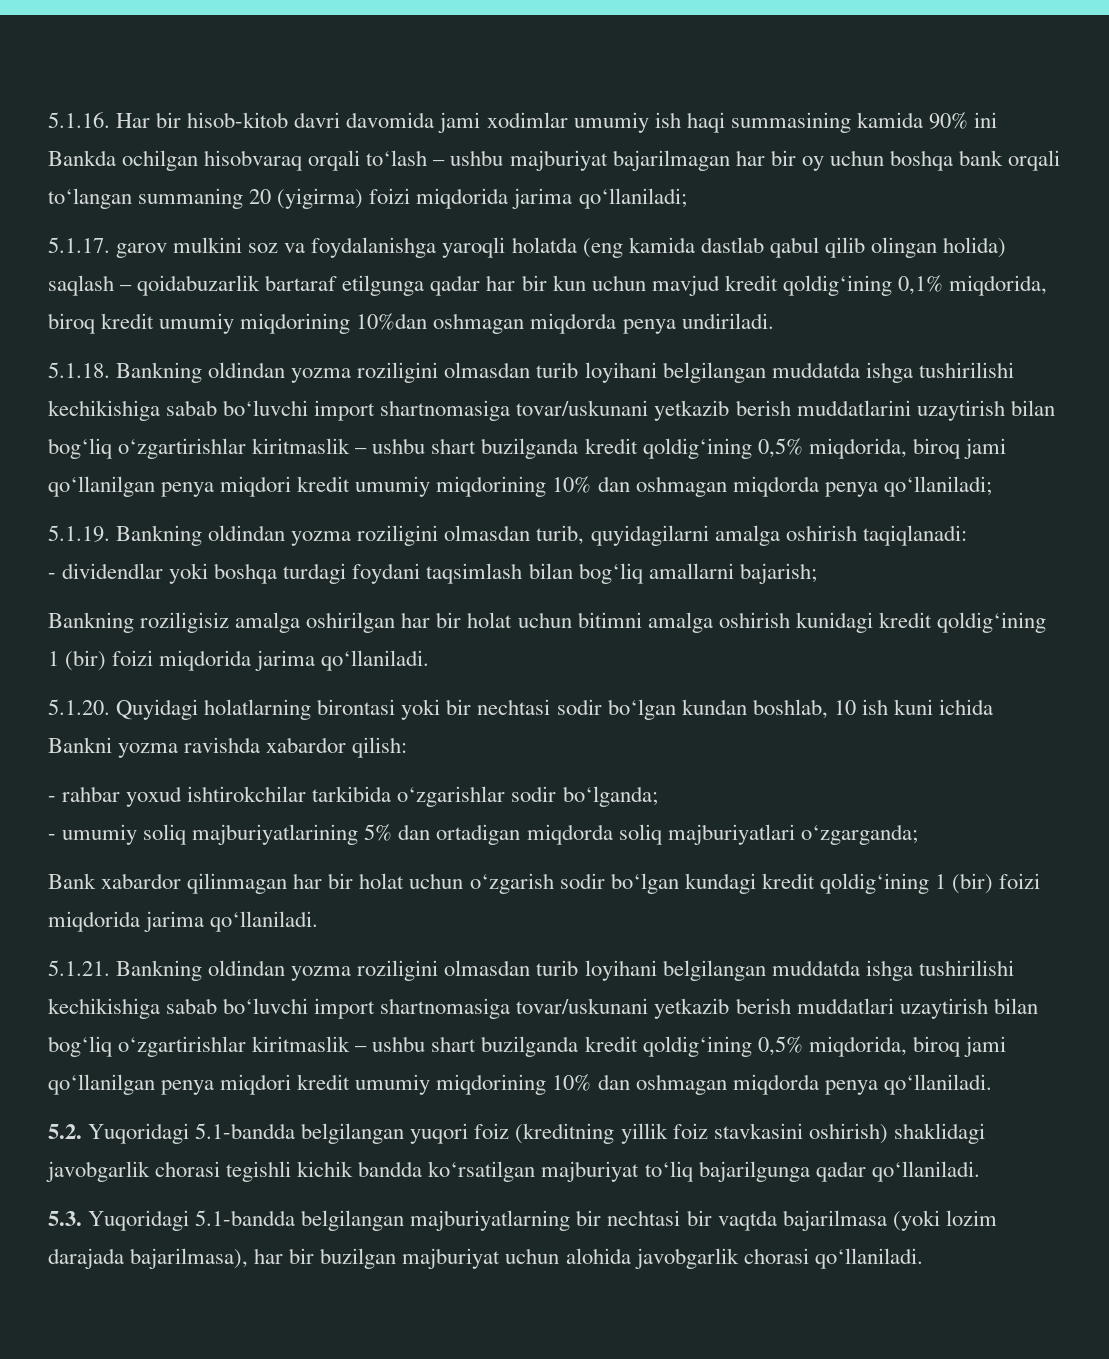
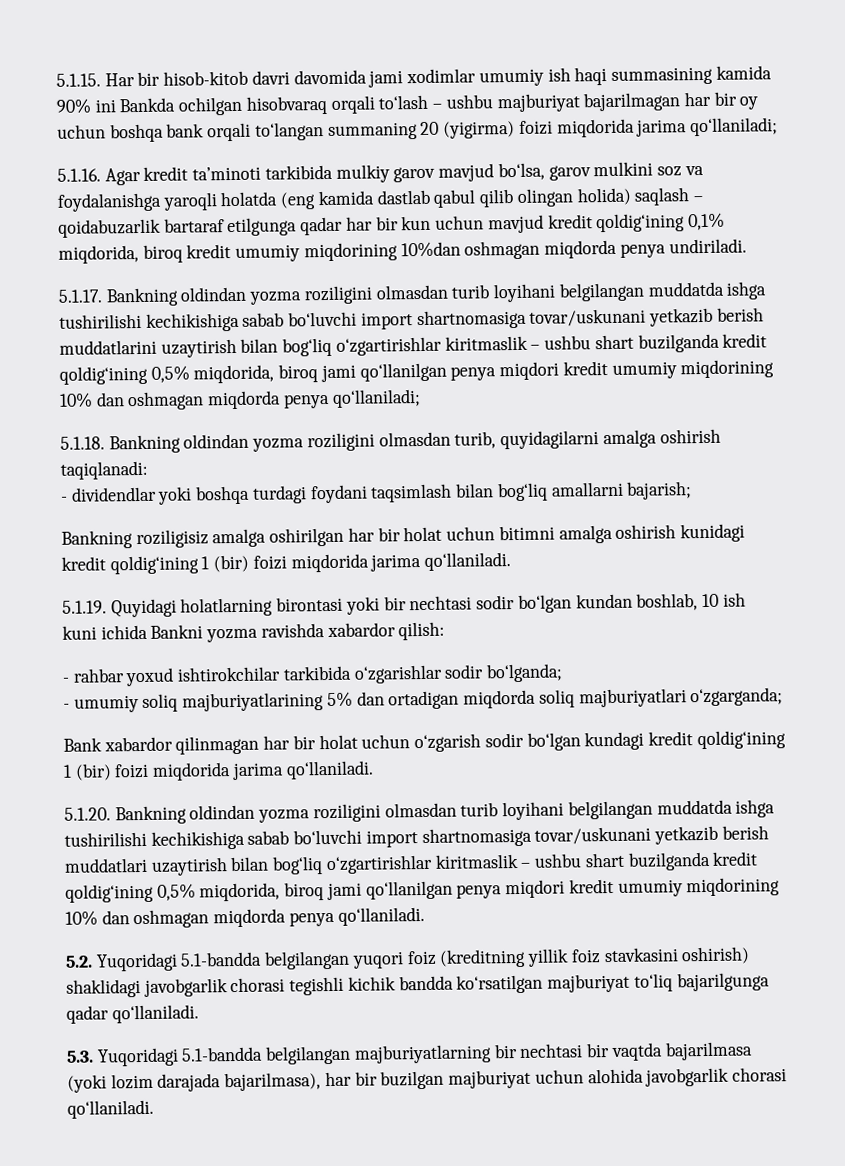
- 5.1.16. Har bir hisob-kitob davri davomida jami xodimlar umumiy ish haqi summasining kamida 90% ini Bankda ochilgan hisobvaraq orqali to‘lash – ushbu majburiyat bajarilmagan har bir oy uchun boshqa bank orqali to‘langan summaning 20 (yigirma) foizi miqdorida jarima qo‘llaniladi;
+ 5.1.15. Har bir hisob-kitob davri davomida jami xodimlar umumiy ish haqi summasining kamida 90% ini Bankda ochilgan hisobvaraq orqali to‘lash – ushbu majburiyat bajarilmagan har bir oy uchun boshqa bank orqali to‘langan summaning 20 (yigirma) foizi miqdorida jarima qo‘llaniladi;
- 5.1.17. garov mulkini soz va foydalanishga yaroqli holatda (eng kamida dastlab qabul qilib olingan holida) saqlash – qoidabuzarlik bartaraf etilgunga qadar har bir kun uchun mavjud kredit qoldig‘ining 0,1% miqdorida, biroq kredit umumiy miqdorining 10%dan oshmagan miqdorda penya undiriladi.
+ 5.1.16. Agar kredit ta’minoti tarkibida mulkiy garov mavjud bo‘lsa, garov mulkini soz va foydalanishga yaroqli holatda (eng kamida dastlab qabul qilib olingan holida) saqlash – qoidabuzarlik bartaraf etilgunga qadar har bir kun uchun mavjud kredit qoldig‘ining 0,1% miqdorida, biroq kredit umumiy miqdorining 10%dan oshmagan miqdorda penya undiriladi.
- 5.1.18. Bankning oldindan yozma roziligini olmasdan turib loyihani belgilangan muddatda ishga tushirilishi kechikishiga sabab bo‘luvchi import shartnomasiga tovar/uskunani yetkazib berish muddatlarini uzaytirish bilan bog‘liq o‘zgartirishlar kiritmaslik – ushbu shart buzilganda kredit qoldig‘ining 0,5% miqdorida, biroq jami qo‘llanilgan penya miqdori kredit umumiy miqdorining 10% dan oshmagan miqdorda penya qo‘llaniladi;
+ 5.1.17. Bankning oldindan yozma roziligini olmasdan turib loyihani belgilangan muddatda ishga tushirilishi kechikishiga sabab bo‘luvchi import shartnomasiga tovar/uskunani yetkazib berish muddatlarini uzaytirish bilan bog‘liq o‘zgartirishlar kiritmaslik – ushbu shart buzilganda kredit qoldig‘ining 0,5% miqdorida, biroq jami qo‘llanilgan penya miqdori kredit umumiy miqdorining 10% dan oshmagan miqdorda penya qo‘llaniladi;
- 5.1.19. Bankning oldindan yozma roziligini olmasdan turib, quyidagilarni amalga oshirish taqiqlanadi:
+ 5.1.18. Bankning oldindan yozma roziligini olmasdan turib, quyidagilarni amalga oshirish taqiqlanadi:
- 5.1.20. Quyidagi holatlarning birontasi yoki bir nechtasi sodir bo‘lgan kundan boshlab, 10 ish kuni ichida Bankni yozma ravishda xabardor qilish:
+ 5.1.19. Quyidagi holatlarning birontasi yoki bir nechtasi sodir bo‘lgan kundan boshlab, 10 ish kuni ichida Bankni yozma ravishda xabardor qilish:
- 5.1.21. Bankning oldindan yozma roziligini olmasdan turib loyihani belgilangan muddatda ishga tushirilishi kechikishiga sabab bo‘luvchi import shartnomasiga tovar/uskunani yetkazib berish muddatlari uzaytirish bilan bog‘liq o‘zgartirishlar kiritmaslik – ushbu shart buzilganda kredit qoldig‘ining 0,5% miqdorida, biroq jami qo‘llanilgan penya miqdori kredit umumiy miqdorining 10% dan oshmagan miqdorda penya qo‘llaniladi.
+ 5.1.20. Bankning oldindan yozma roziligini olmasdan turib loyihani belgilangan muddatda ishga tushirilishi kechikishiga sabab bo‘luvchi import shartnomasiga tovar/uskunani yetkazib berish muddatlari uzaytirish bilan bog‘liq o‘zgartirishlar kiritmaslik – ushbu shart buzilganda kredit qoldig‘ining 0,5% miqdorida, biroq jami qo‘llanilgan penya miqdori kredit umumiy miqdorining 10% dan oshmagan miqdorda penya qo‘llaniladi.

